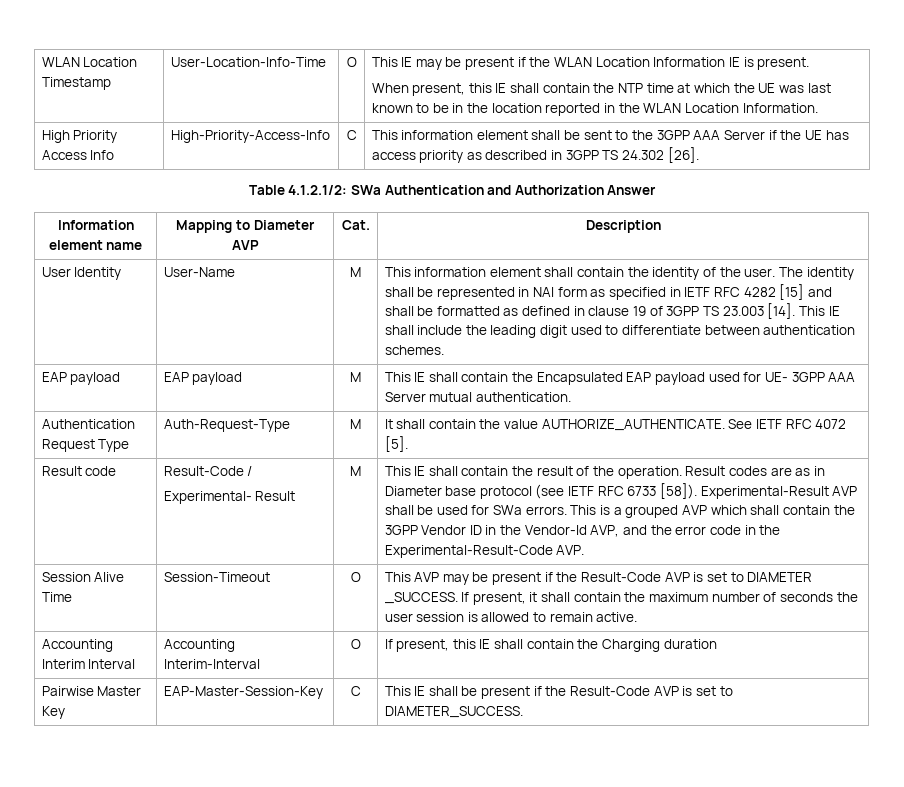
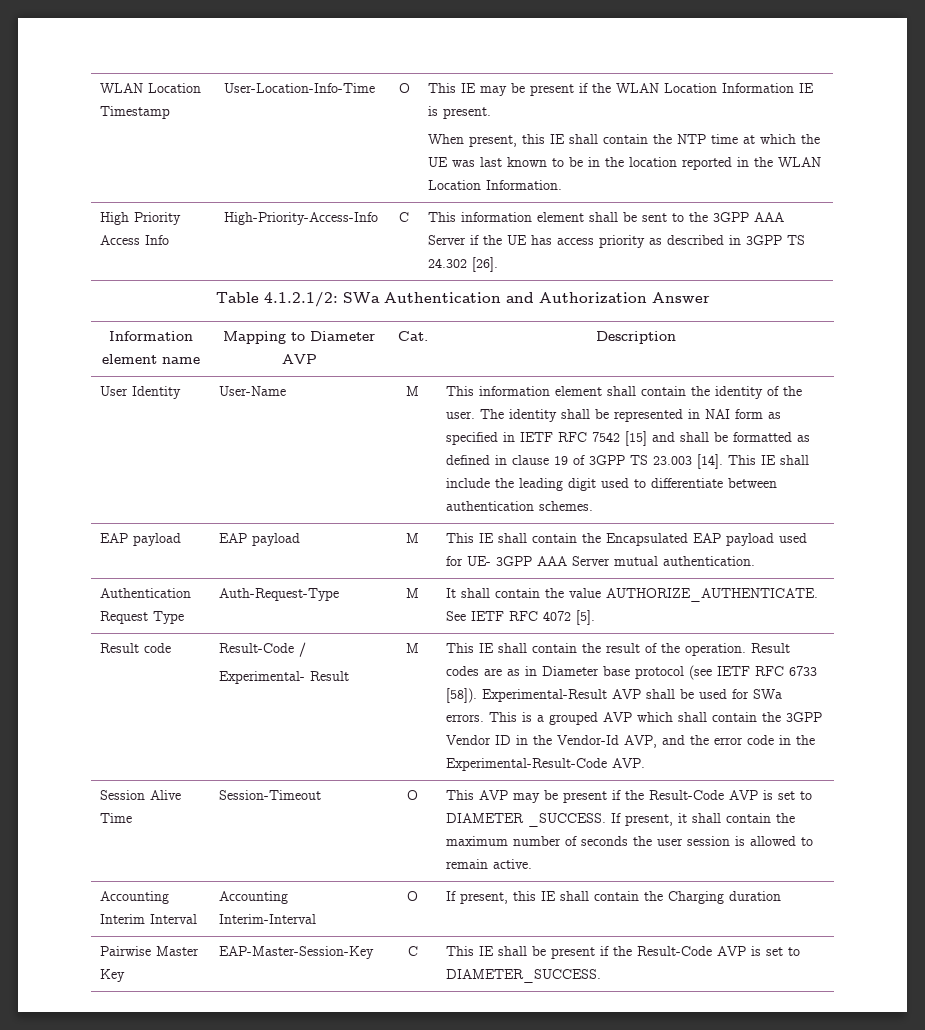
- The identity shall be represented in NAI form as specified in IETF RFC 4282 [15] and shall be formatted as defined in clause 19 of 3GPP TS 23.003 [14].
+ The identity shall be represented in NAI form as specified in IETF RFC 7542 [15] and shall be formatted as defined in clause 19 of 3GPP TS 23.003 [14].

